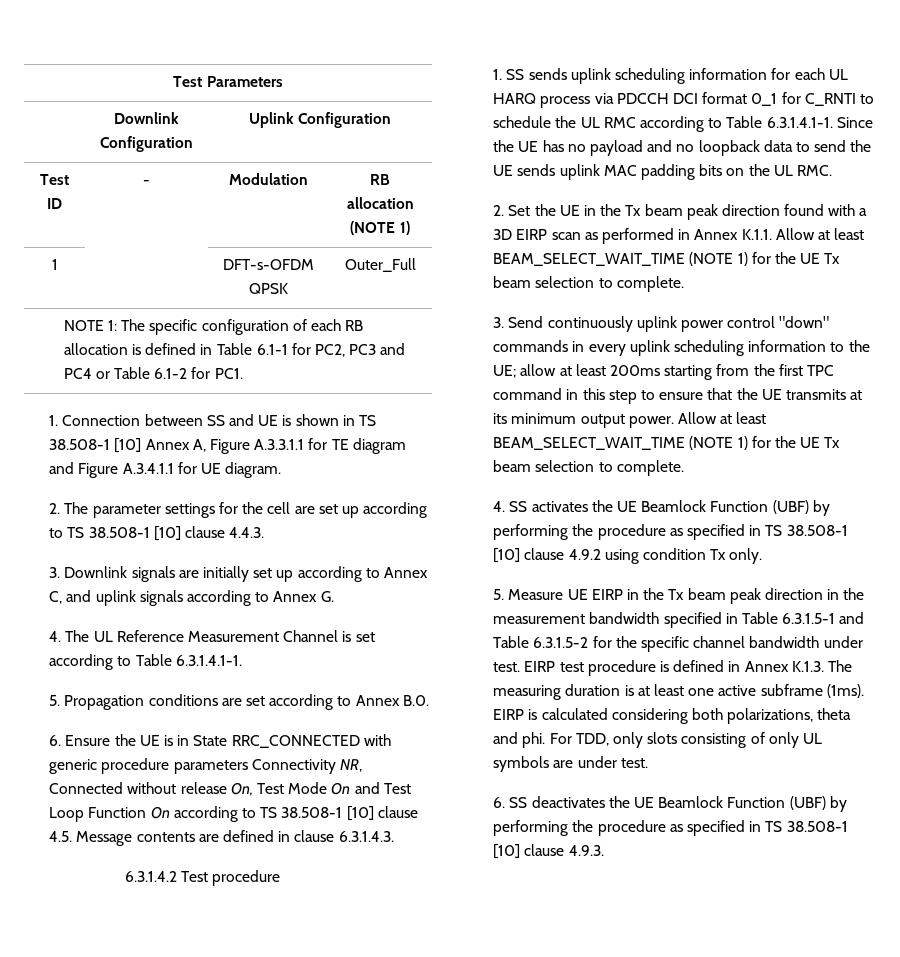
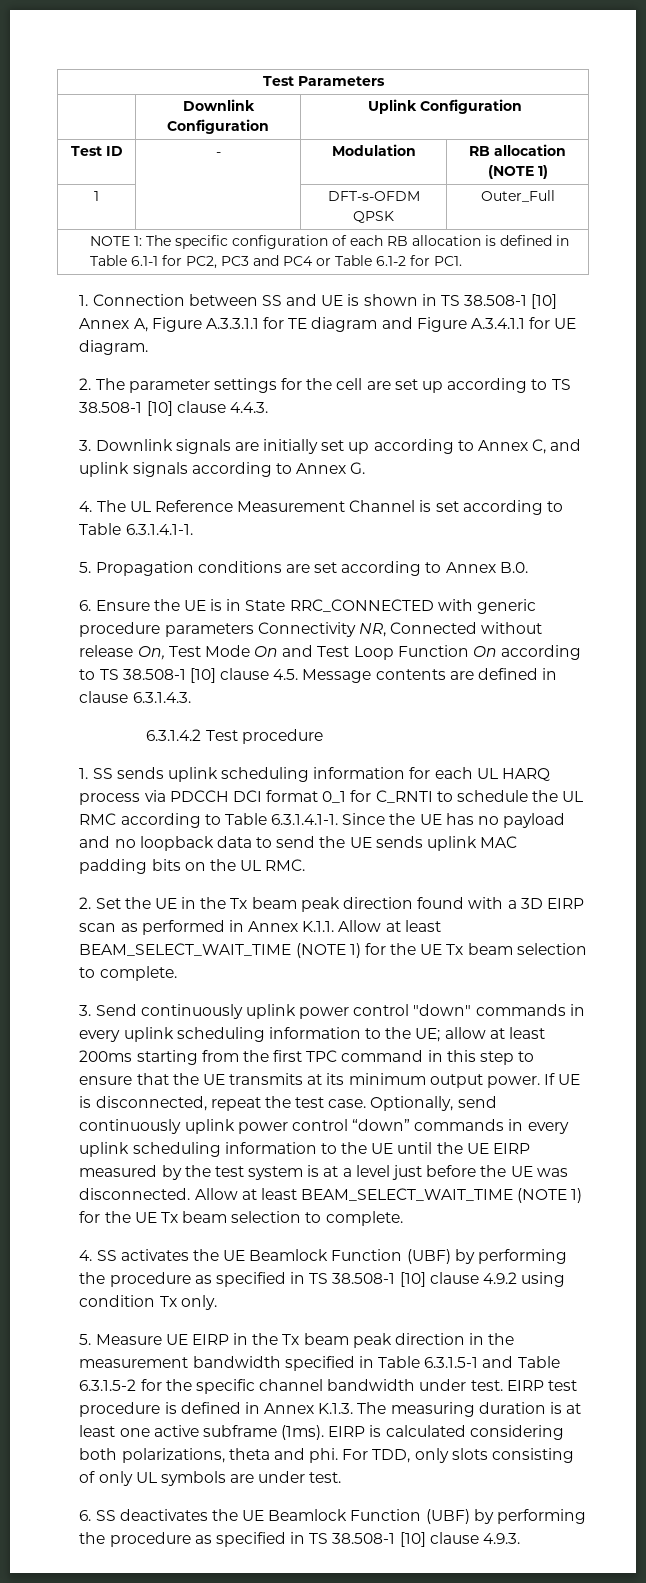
+ If UE is disconnected, repeat the test case. Optionally, send continuously uplink power control “down” commands in every uplink scheduling information to the UE until the UE EIRP measured by the test system is at a level just before the UE was disconnected.

